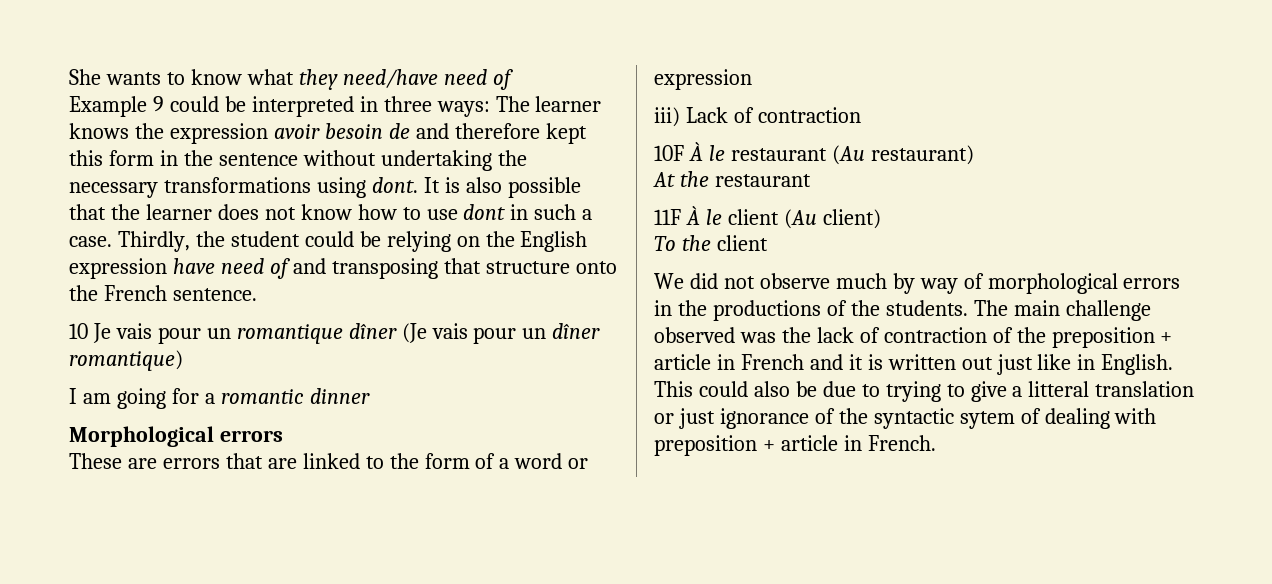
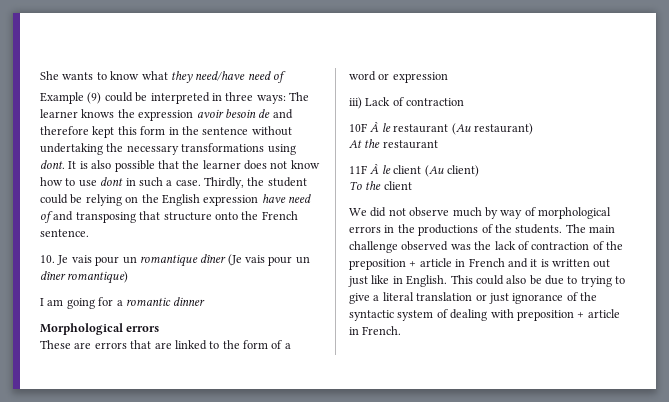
- Example 9 could be interpreted in three ways: The learner knows the expression avoir besoin de and therefore kept this form in the sentence without undertaking the necessary transformations using dont.
+ Example (9) could be interpreted in three ways: The learner knows the expression avoir besoin de and therefore kept this form in the sentence without undertaking the necessary transformations using dont.
- 10 Je vais pour un romantique dîner (Je vais pour un dîner romantique)
+ 10. Je vais pour un romantique dîner (Je vais pour un dîner romantique)
- This could also be due to trying to give a litteral translation or just ignorance of the syntactic sytem of dealing with preposition + article in French.
+ This could also be due to trying to give a literal translation or just ignorance of the syntactic system of dealing with preposition + article in French.

